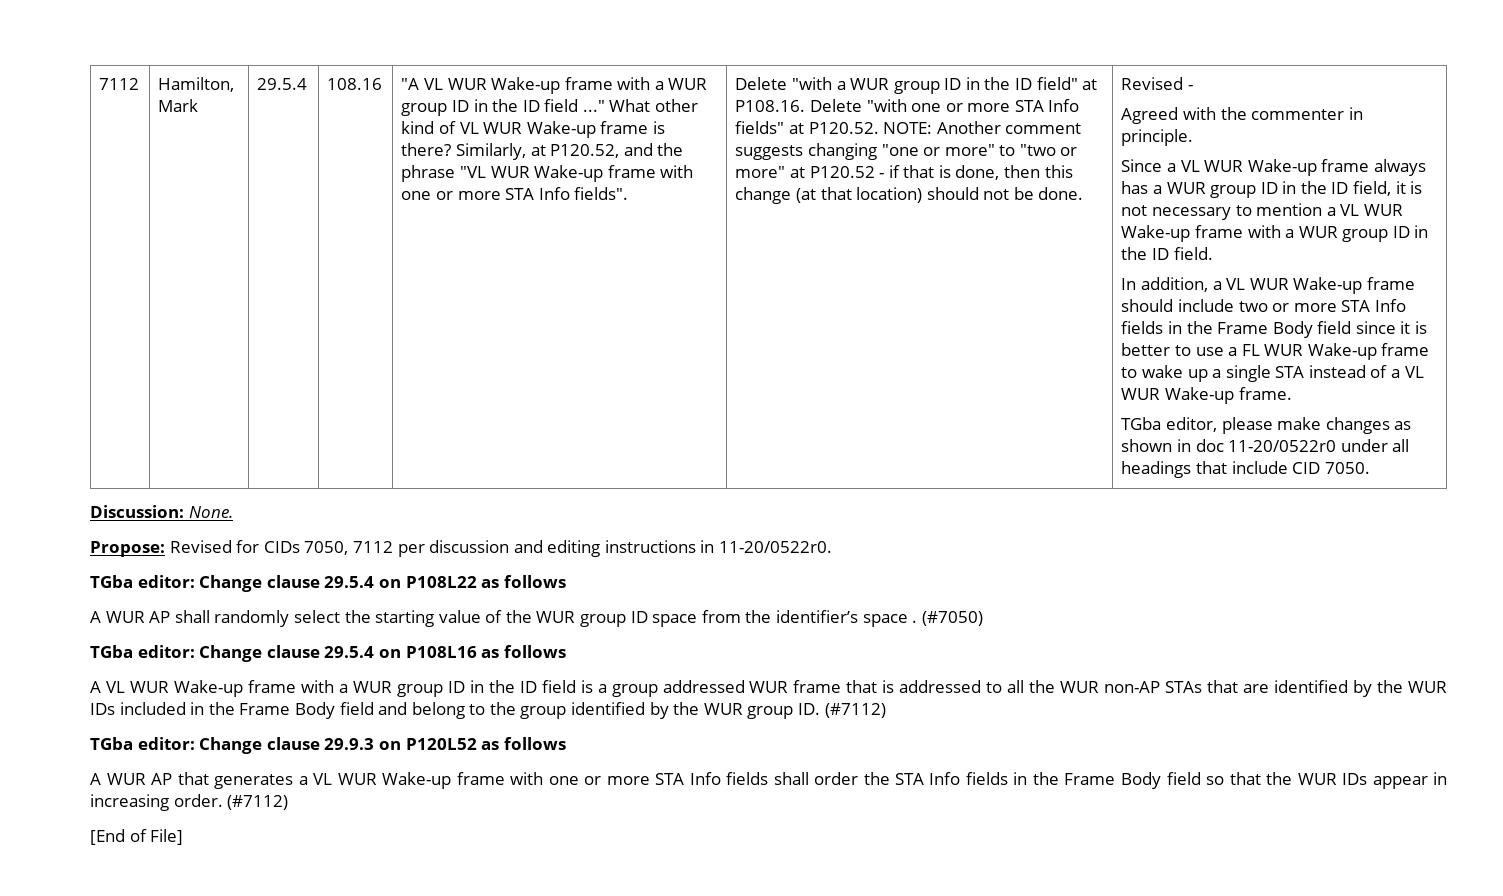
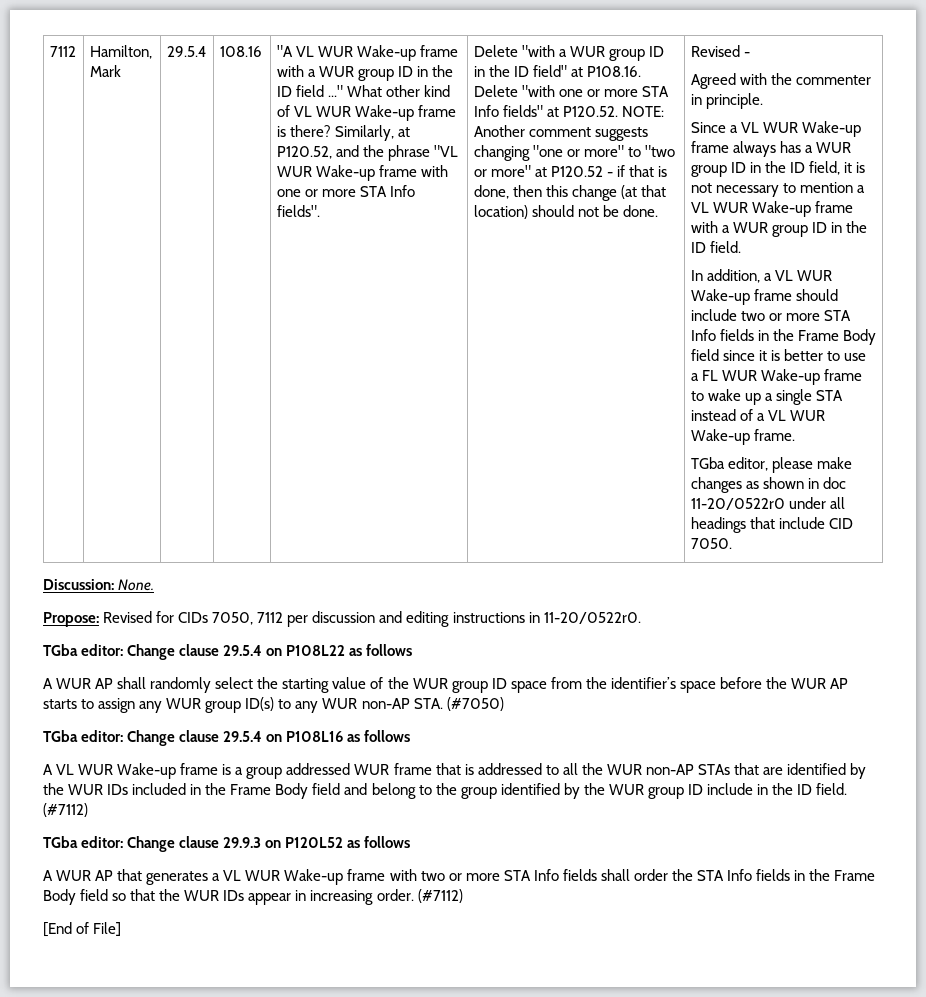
- A WUR AP shall randomly select the starting value of the WUR group ID space from the identifier’s space . (#7050)
+ A WUR AP shall randomly select the starting value of the WUR group ID space from the identifier’s space before the WUR AP starts to assign any WUR group ID(s) to any WUR non-AP STA. (#7050)
- A VL WUR Wake-up frame with a WUR group ID in the ID field is a group addressed WUR frame that is addressed to all the WUR non-AP STAs that are identified by the WUR IDs included in the Frame Body field and belong to the group identified by the WUR group ID. (#7112)
+ A VL WUR Wake-up frame is a group addressed WUR frame that is addressed to all the WUR non-AP STAs that are identified by the WUR IDs included in the Frame Body field and belong to the group identified by the WUR group ID include in the ID field. (#7112)
- A WUR AP that generates a VL WUR Wake-up frame with one or more STA Info fields shall order the STA Info fields in the Frame Body field so that the WUR IDs appear in increasing order.
+ A WUR AP that generates a VL WUR Wake-up frame with two or more STA Info fields shall order the STA Info fields in the Frame Body field so that the WUR IDs appear in increasing order.

